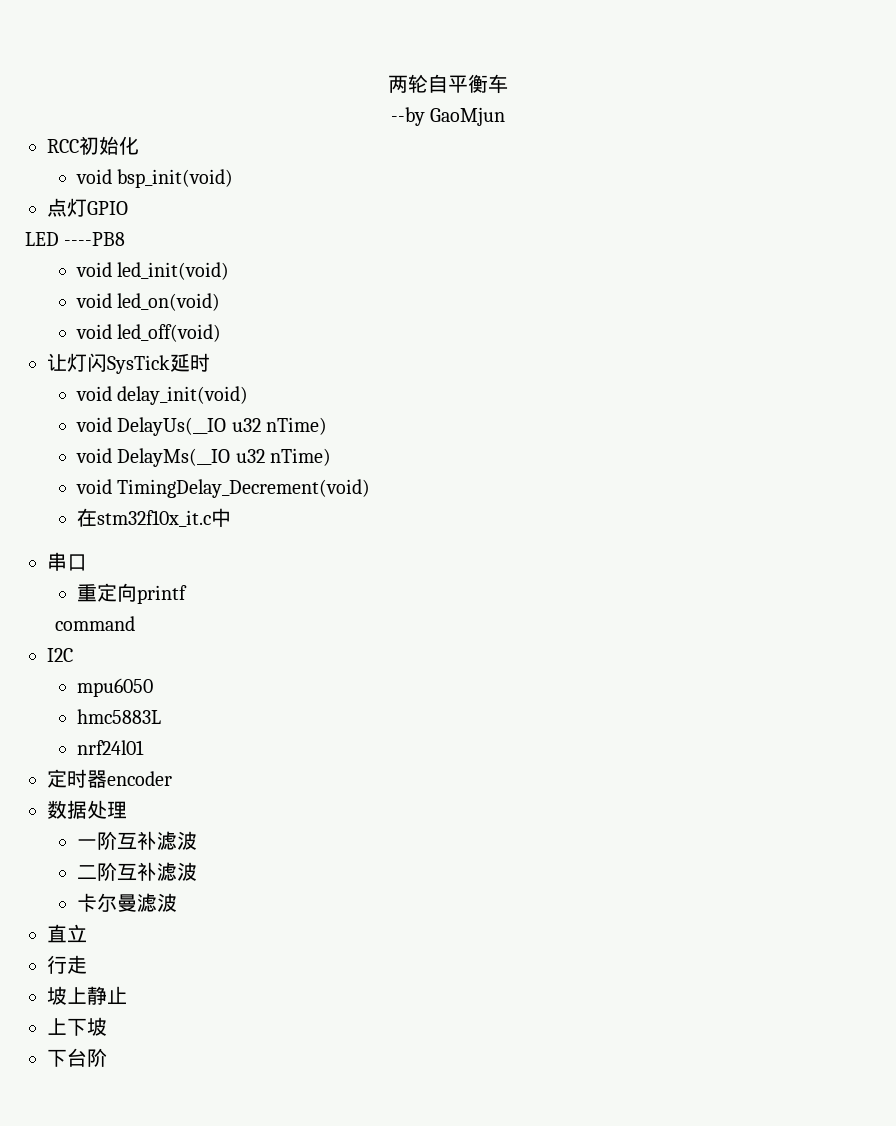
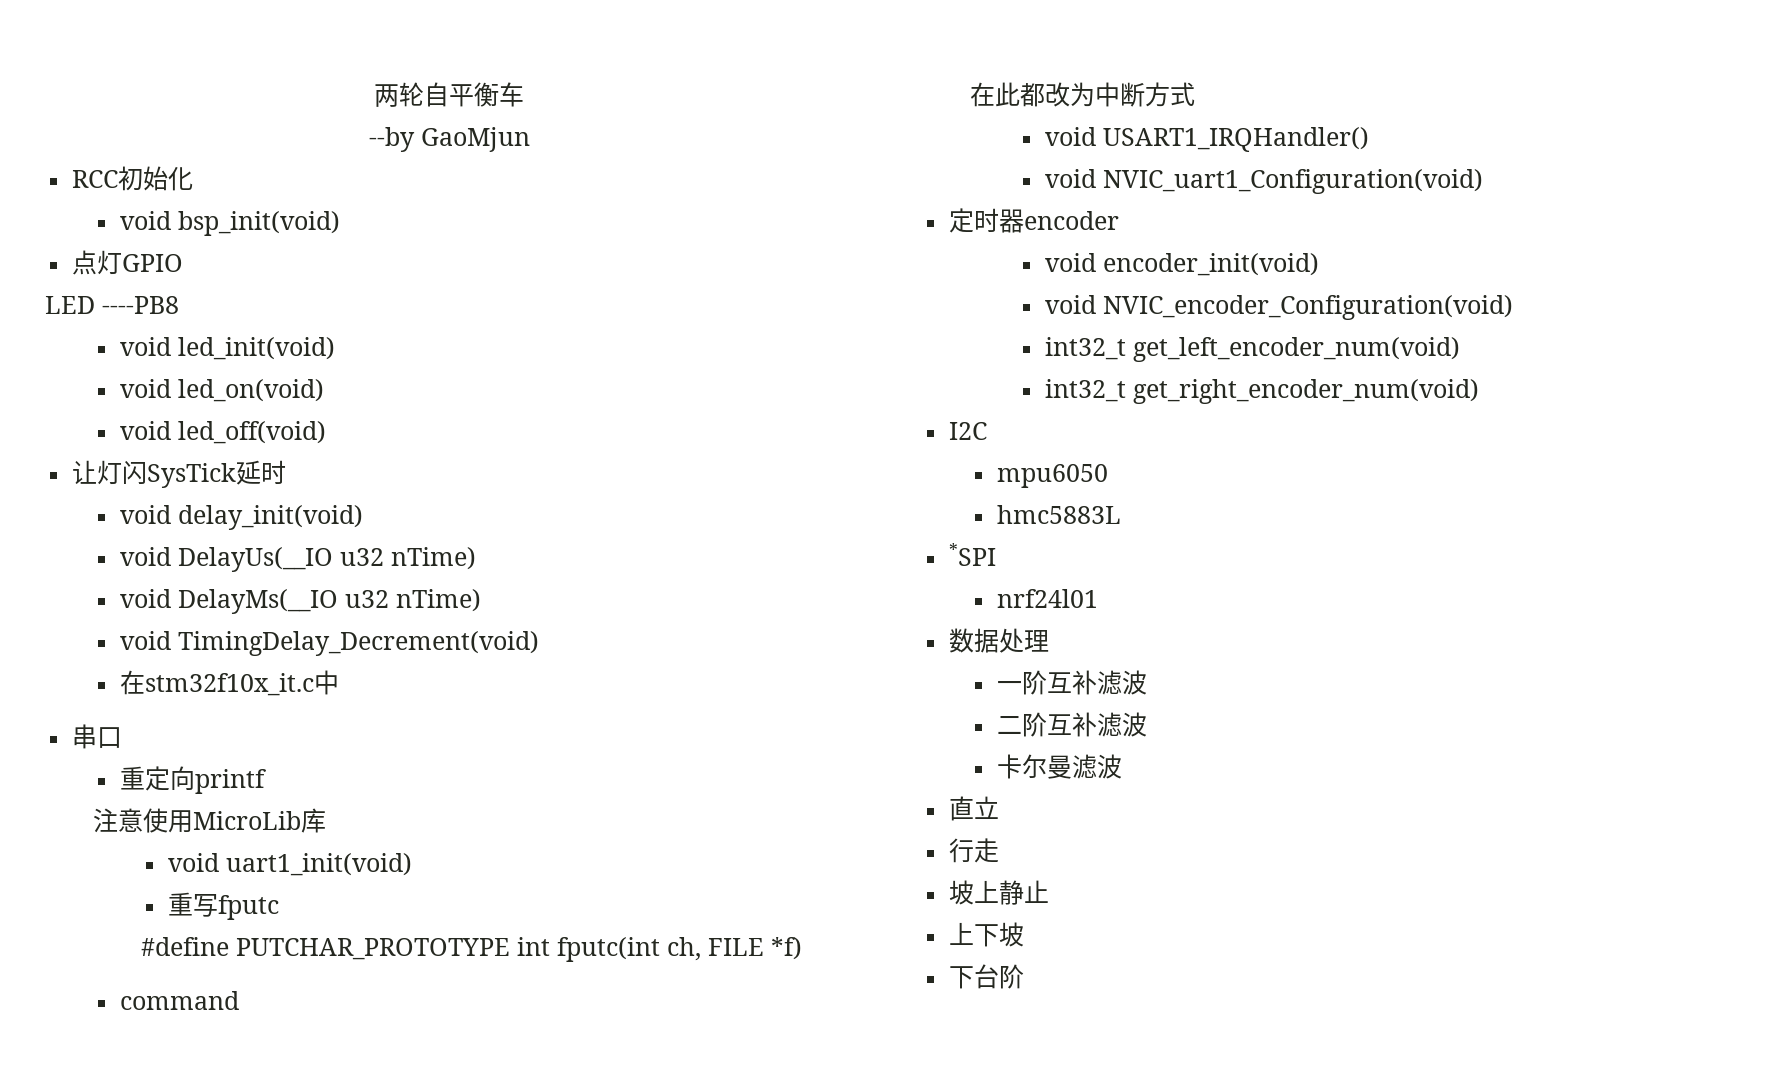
+ 注意使用MicroLib库
+ void uart1_init(void)
+ 重写fputc
+ #define PUTCHAR_PROTOTYPE int fputc(int ch, FILE *f)
  command
+ 在此都改为中断方式
+ void USART1_IRQHandler()
+ void NVIC_uart1_Configuration(void)
+ 定时器encoder
+ void encoder_init(void)
+ void NVIC_encoder_Configuration(void)
+ int32_t get_left_encoder_num(void)
+ int32_t get_right_encoder_num(void)
+ *SPI
- 定时器encoder

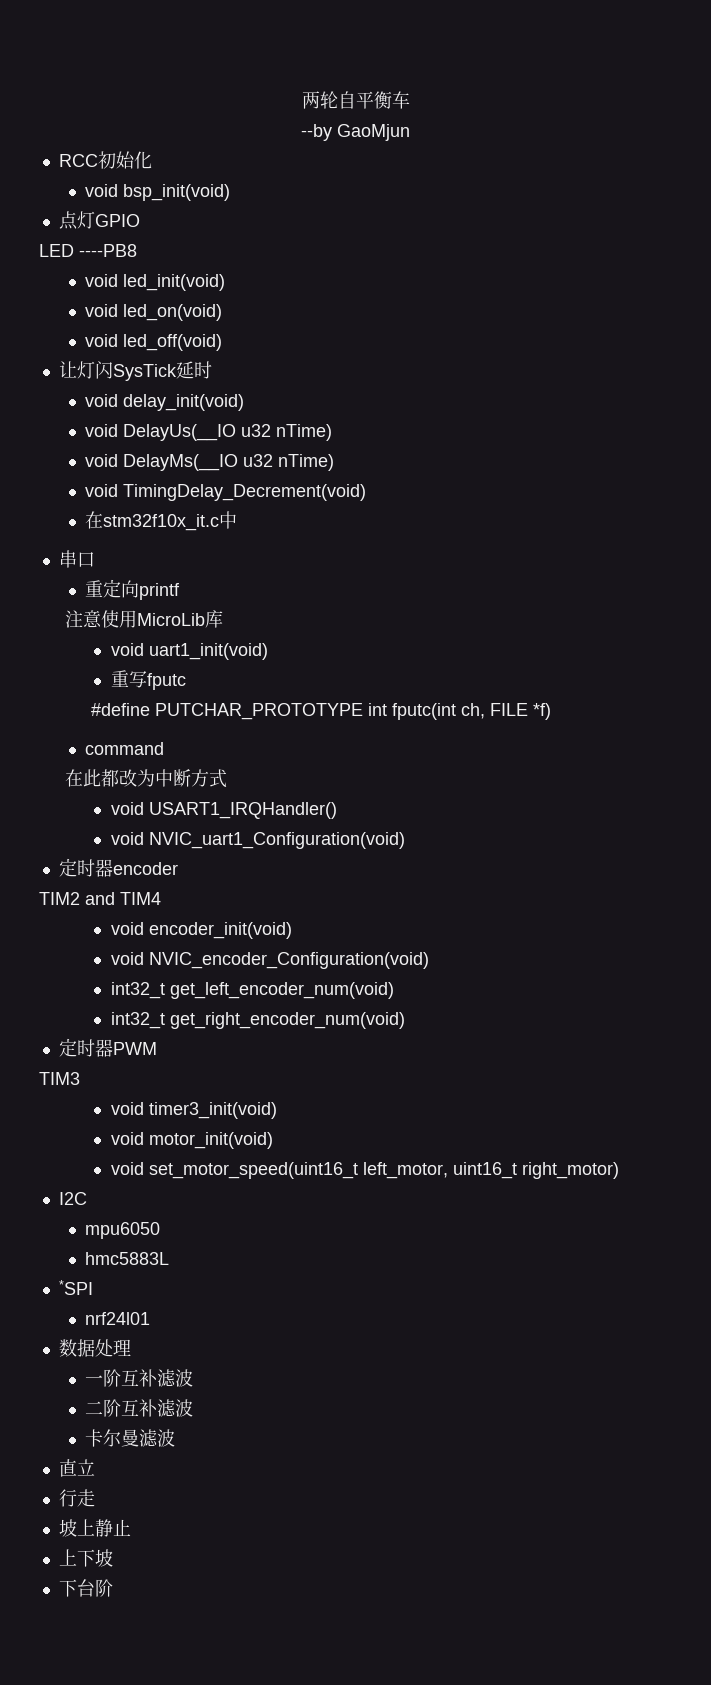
+ TIM2 and TIM4
+ 定时器PWM
+ TIM3
+ void timer3_init(void)
+ void motor_init(void)
+ void set_motor_speed(uint16_t left_motor, uint16_t right_motor)

